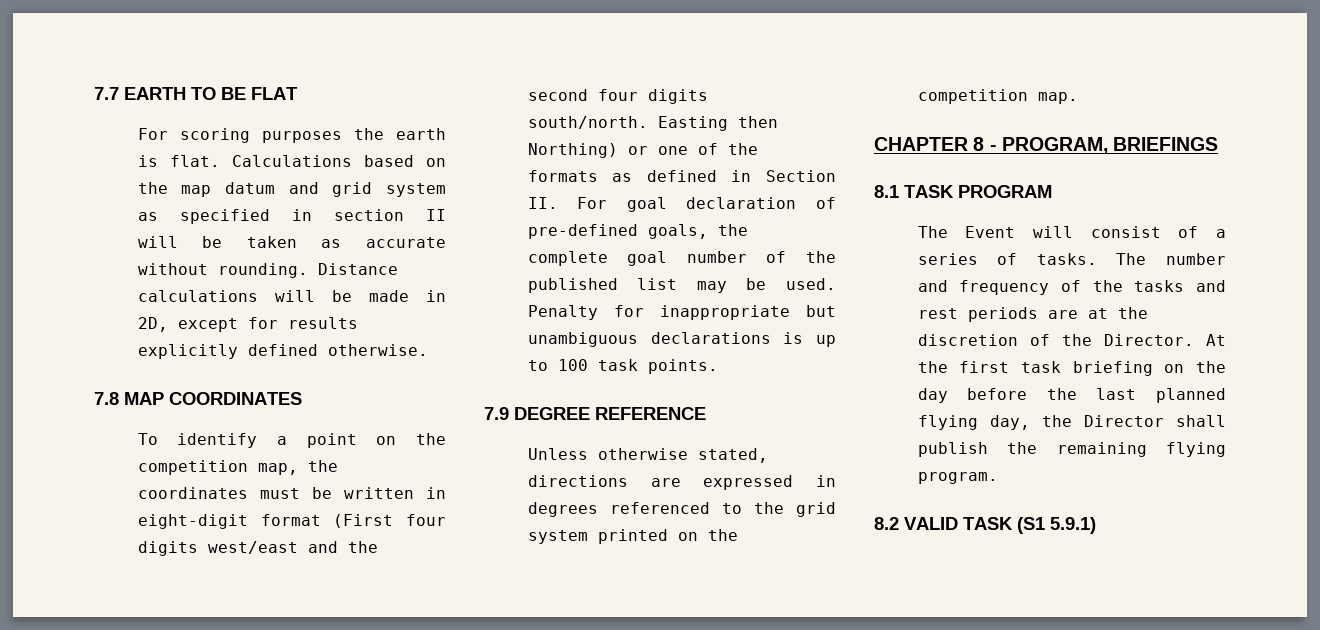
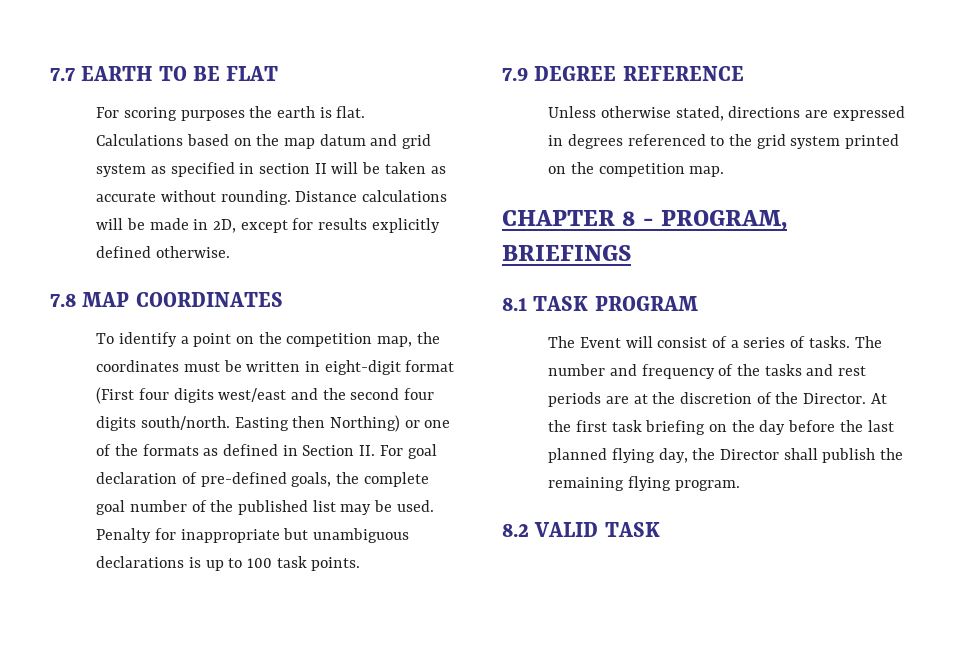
- 8.2 VALID TASK (S1 5.9.1)
+ 8.2 VALID TASK

